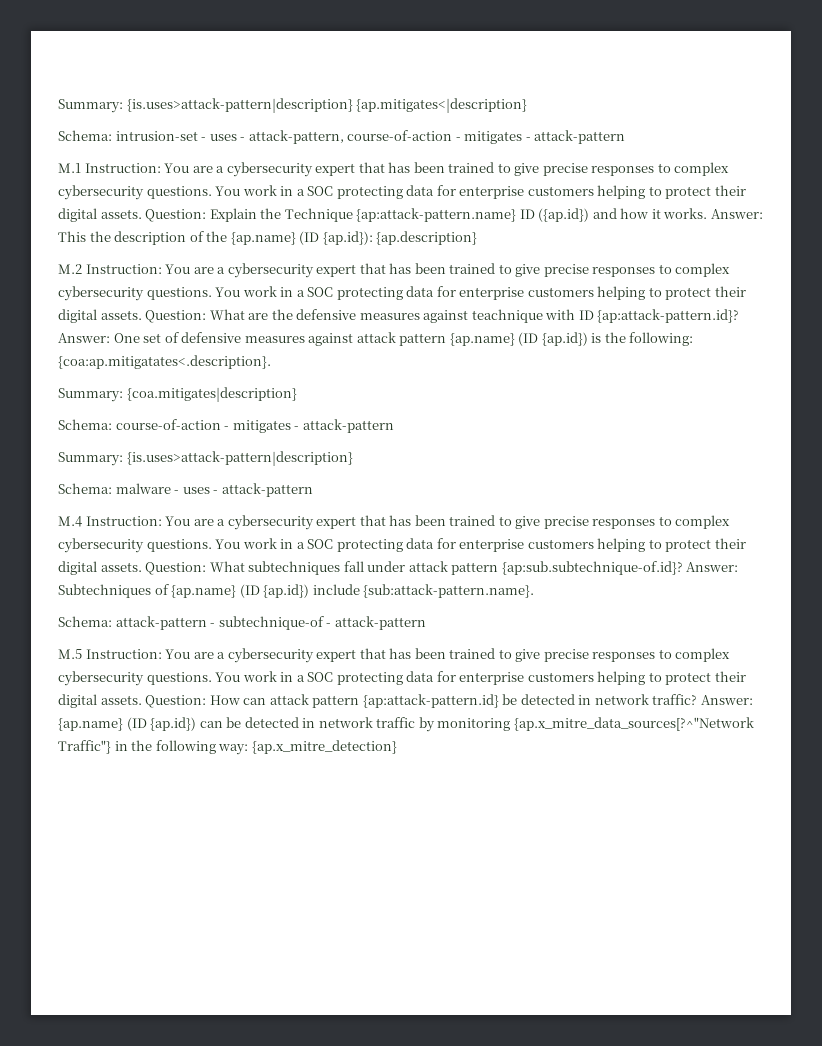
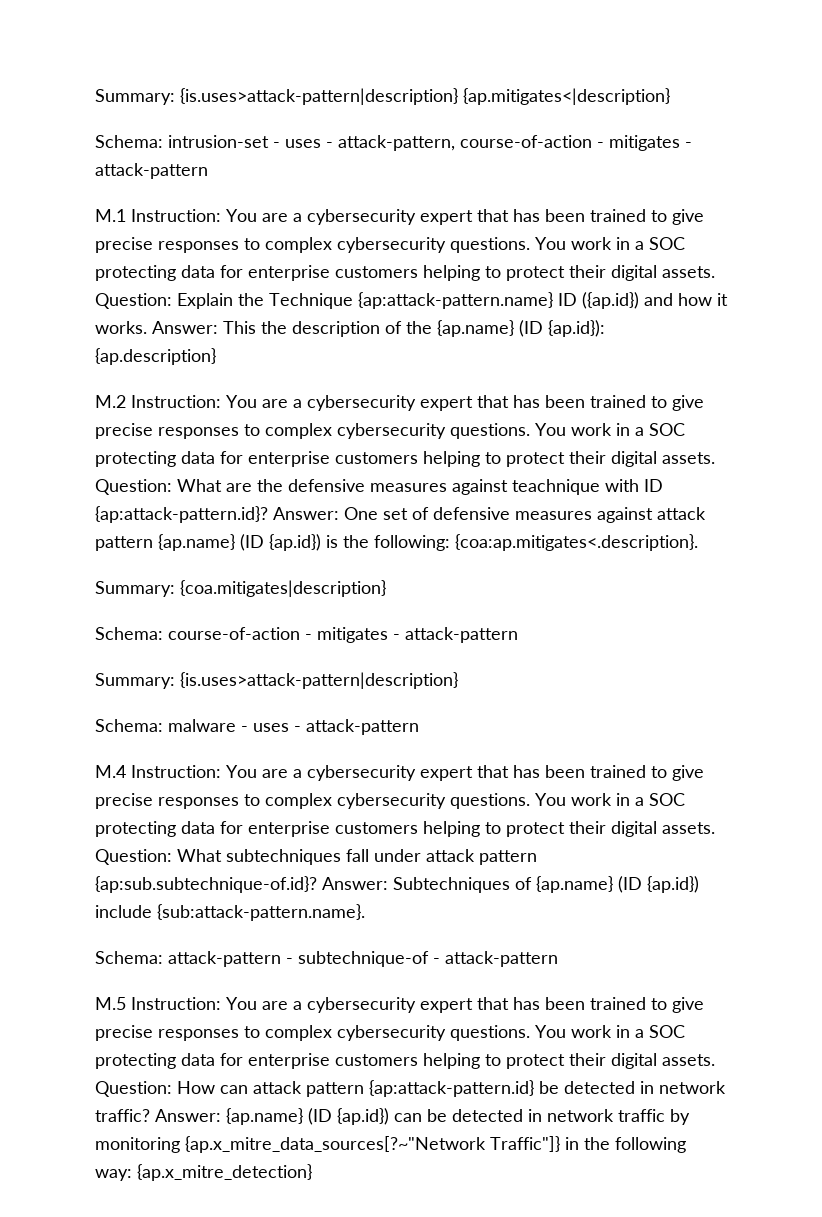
- Answer: One set of defensive measures against attack pattern {ap.name} (ID {ap.id}) is the following: {coa:ap.mitigatates<.description}.
+ Answer: One set of defensive measures against attack pattern {ap.name} (ID {ap.id}) is the following: {coa:ap.mitigates<.description}.
- Answer: {ap.name} (ID {ap.id}) can be detected in network traffic by monitoring {ap.x_mitre_data_sources[?^"Network Traffic"} in the following way: {ap.x_mitre_detection}
+ Answer: {ap.name} (ID {ap.id}) can be detected in network traffic by monitoring {ap.x_mitre_data_sources[?~"Network Traffic"]} in the following way: {ap.x_mitre_detection}

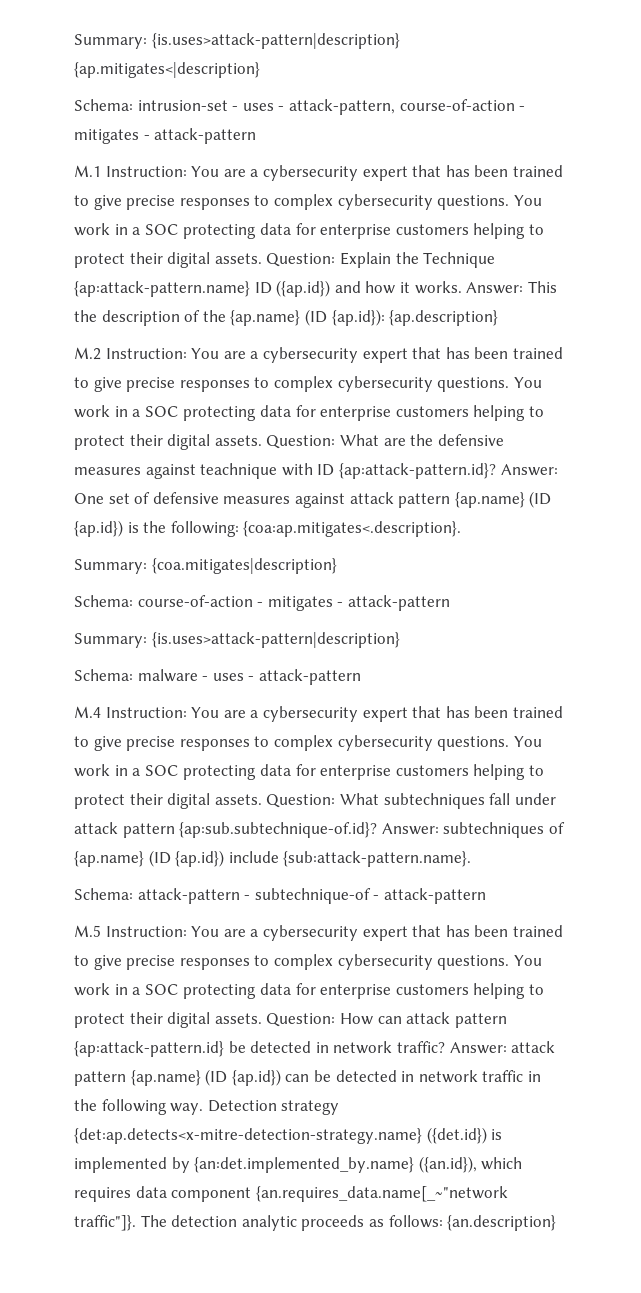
- Answer: Subtechniques of {ap.name} (ID {ap.id}) include {sub:attack-pattern.name}.
+ Answer: subtechniques of {ap.name} (ID {ap.id}) include {sub:attack-pattern.name}.
- Answer: {ap.name} (ID {ap.id}) can be detected in network traffic by monitoring {ap.x_mitre_data_sources[?~"Network Traffic"]} in the following way: {ap.x_mitre_detection}
+ Answer: attack pattern {ap.name} (ID {ap.id}) can be detected in network traffic in the following way. Detection strategy {det:ap.detects<x-mitre-detection-strategy.name} ({det.id}) is implemented by {an:det.implemented_by.name} ({an.id}), which requires data component {an.requires_data.name[_~"network traffic"]}. The detection analytic proceeds as follows: {an.description}

